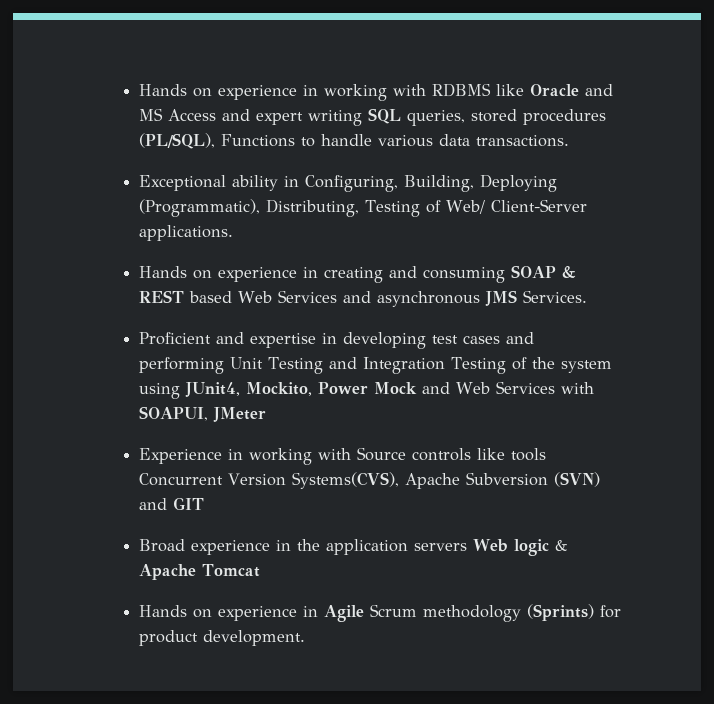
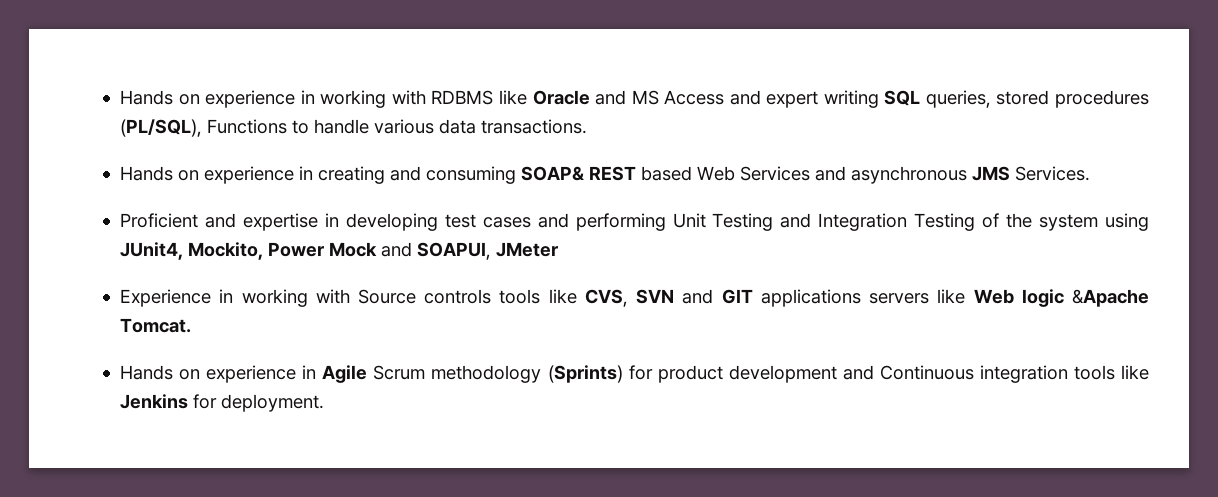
- Exceptional ability in Configuring, Building, Deploying (Programmatic), Distributing, Testing of Web/ Client-Server applications.
- Hands on experience in creating and consuming SOAP & REST based Web Services and asynchronous JMS Services.
+ Hands on experience in creating and consuming SOAP& REST based Web Services and asynchronous JMS Services.
- Proficient and expertise in developing test cases and performing Unit Testing and Integration Testing of the system using JUnit4, Mockito, Power Mock and Web Services with SOAPUI, JMeter
+ Proficient and expertise in developing test cases and performing Unit Testing and Integration Testing of the system using JUnit4, Mockito, Power Mock and SOAPUI, JMeter
- Experience in working with Source controls like tools Concurrent Version Systems(CVS), Apache Subversion (SVN) and GIT
- Broad experience in the application servers Web logic & Apache Tomcat
+ Experience in working with Source controls tools like CVS, SVN and GIT applications servers like Web logic &Apache Tomcat.
- Hands on experience in Agile Scrum methodology (Sprints) for product development.
+ Hands on experience in Agile Scrum methodology (Sprints) for product development and Continuous integration tools like Jenkins for deployment.

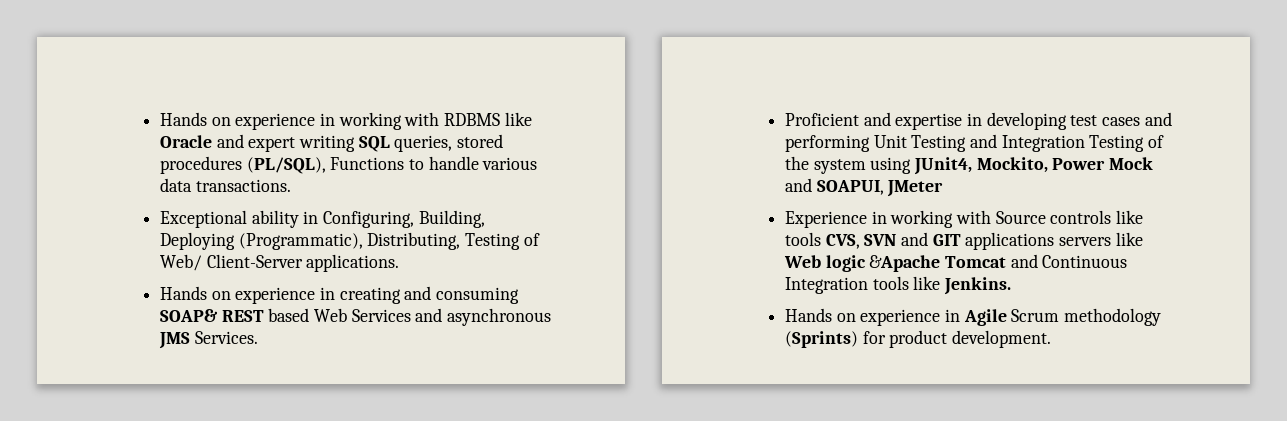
- Hands on experience in working with RDBMS like Oracle and MS Access and expert writing SQL queries, stored procedures (PL/SQL), Functions to handle various data transactions.
+ Hands on experience in working with RDBMS like Oracle and expert writing SQL queries, stored procedures (PL/SQL), Functions to handle various data transactions.
+ Exceptional ability in Configuring, Building, Deploying (Programmatic), Distributing, Testing of Web/ Client-Server applications.
- Experience in working with Source controls tools like CVS, SVN and GIT applications servers like Web logic &Apache Tomcat.
+ Experience in working with Source controls like tools CVS, SVN and GIT applications servers like Web logic &Apache Tomcat and Continuous Integration tools like Jenkins.
- Hands on experience in Agile Scrum methodology (Sprints) for product development and Continuous integration tools like Jenkins for deployment.
+ Hands on experience in Agile Scrum methodology (Sprints) for product development.

